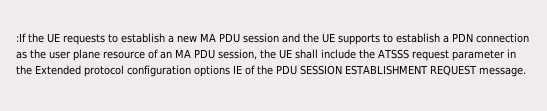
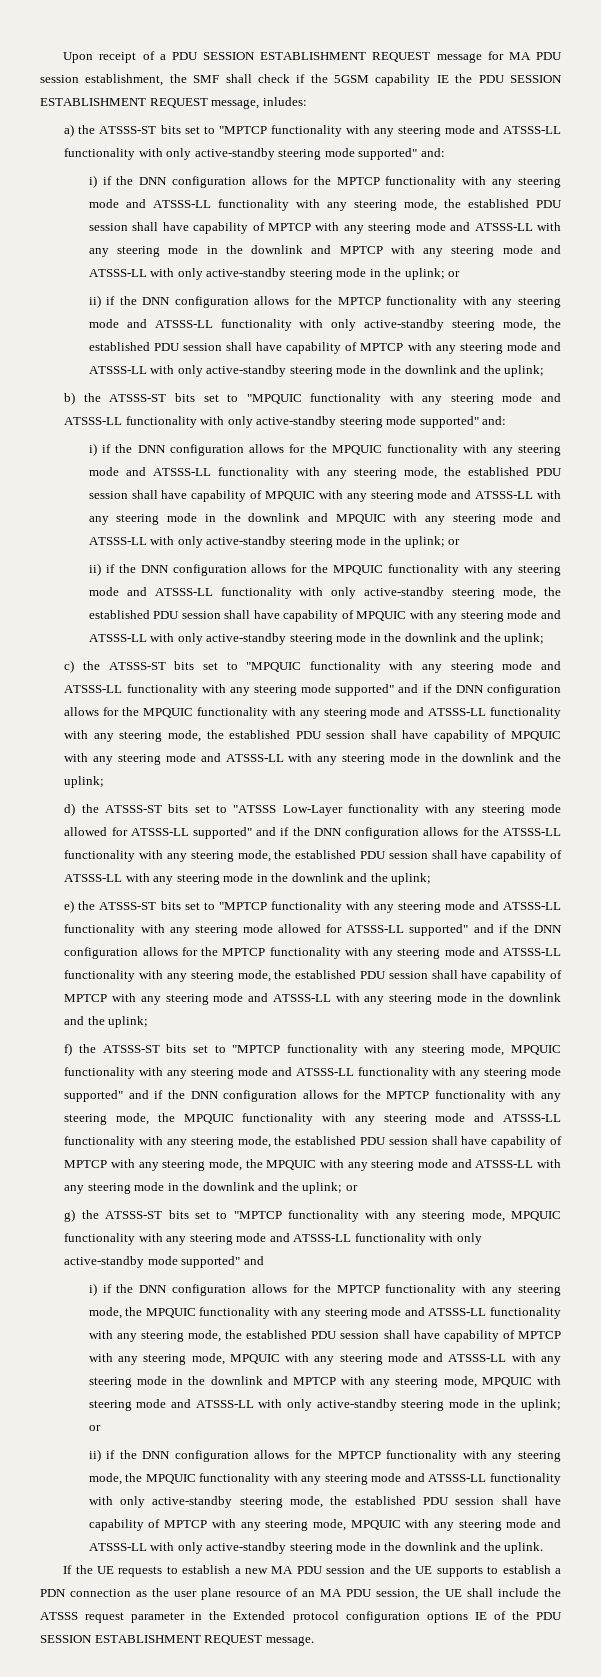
- :If the UE requests to establish a new MA PDU session and the UE supports to establish a PDN connection as the user plane resource of an MA PDU session, the UE shall include the ATSSS request parameter in the Extended protocol configuration options IE of the PDU SESSION ESTABLISHMENT REQUEST message.
+ Upon receipt of a PDU SESSION ESTABLISHMENT REQUEST message for MA PDU session establishment, the SMF shall check if the 5GSM capability IE the PDU SESSION ESTABLISHMENT REQUEST message, inludes:
+ a) the ATSSS-ST bits set to "MPTCP functionality with any steering mode and ATSSS-LL functionality with only active-standby steering mode supported" and:
+ i) if the DNN configuration allows for the MPTCP functionality with any steering mode and ATSSS-LL functionality with any steering mode, the established PDU session shall have capability of MPTCP with any steering mode and ATSSS-LL with any steering mode in the downlink and MPTCP with any steering mode and ATSSS-LL with only active-standby steering mode in the uplink; or
+ ii) if the DNN configuration allows for the MPTCP functionality with any steering mode and ATSSS-LL functionality with only active-standby steering mode, the established PDU session shall have capability of MPTCP with any steering mode and ATSSS-LL with only active-standby steering mode in the downlink and the uplink;
+ b) the ATSSS-ST bits set to "MPQUIC functionality with any steering mode and ATSSS-LL functionality with only active-standby steering mode supported" and:
+ i) if the DNN configuration allows for the MPQUIC functionality with any steering mode and ATSSS-LL functionality with any steering mode, the established PDU session shall have capability of MPQUIC with any steering mode and ATSSS-LL with any steering mode in the downlink and MPQUIC with any steering mode and ATSSS-LL with only active-standby steering mode in the uplink; or
+ ii) if the DNN configuration allows for the MPQUIC functionality with any steering mode and ATSSS-LL functionality with only active-standby steering mode, the established PDU session shall have capability of MPQUIC with any steering mode and ATSSS-LL with only active-standby steering mode in the downlink and the uplink;
+ c) the ATSSS-ST bits set to "MPQUIC functionality with any steering mode and ATSSS-LL functionality with any steering mode supported" and if the DNN configuration allows for the MPQUIC functionality with any steering mode and ATSSS-LL functionality with any steering mode, the established PDU session shall have capability of MPQUIC with any steering mode and ATSSS-LL with any steering mode in the downlink and the uplink;
+ d) the ATSSS-ST bits set to "ATSSS Low-Layer functionality with any steering mode allowed for ATSSS-LL supported" and if the DNN configuration allows for the ATSSS-LL functionality with any steering mode, the established PDU session shall have capability of ATSSS-LL with any steering mode in the downlink and the uplink;
+ e) the ATSSS-ST bits set to "MPTCP functionality with any steering mode and ATSSS-LL functionality with any steering mode allowed for ATSSS-LL supported" and if the DNN configuration allows for the MPTCP functionality with any steering mode and ATSSS-LL functionality with any steering mode, the established PDU session shall have capability of MPTCP with any steering mode and ATSSS-LL with any steering mode in the downlink and the uplink;
+ f) the ATSSS-ST bits set to "MPTCP functionality with any steering mode, MPQUIC functionality with any steering mode and ATSSS-LL functionality with any steering mode supported" and if the DNN configuration allows for the MPTCP functionality with any steering mode, the MPQUIC functionality with any steering mode and ATSSS-LL functionality with any steering mode, the established PDU session shall have capability of MPTCP with any steering mode, the MPQUIC with any steering mode and ATSSS-LL with any steering mode in the downlink and the uplink; or
+ g) the ATSSS-ST bits set to "MPTCP functionality with any steering mode, MPQUIC functionality with any steering mode and ATSSS-LL functionality with only active-standby mode supported" and
+ i) if the DNN configuration allows for the MPTCP functionality with any steering mode, the MPQUIC functionality with any steering mode and ATSSS-LL functionality with any steering mode, the established PDU session shall have capability of MPTCP with any steering mode, MPQUIC with any steering mode and ATSSS-LL with any steering mode in the downlink and MPTCP with any steering mode, MPQUIC with steering mode and ATSSS-LL with only active-standby steering mode in the uplink; or
+ ii) if the DNN configuration allows for the MPTCP functionality with any steering mode, the MPQUIC functionality with any steering mode and ATSSS-LL functionality with only active-standby steering mode, the established PDU session shall have capability of MPTCP with any steering mode, MPQUIC with any steering mode and ATSSS-LL with only active-standby steering mode in the downlink and the uplink.
+ If the UE requests to establish a new MA PDU session and the UE supports to establish a PDN connection as the user plane resource of an MA PDU session, the UE shall include the ATSSS request parameter in the Extended protocol configuration options IE of the PDU SESSION ESTABLISHMENT REQUEST message.

